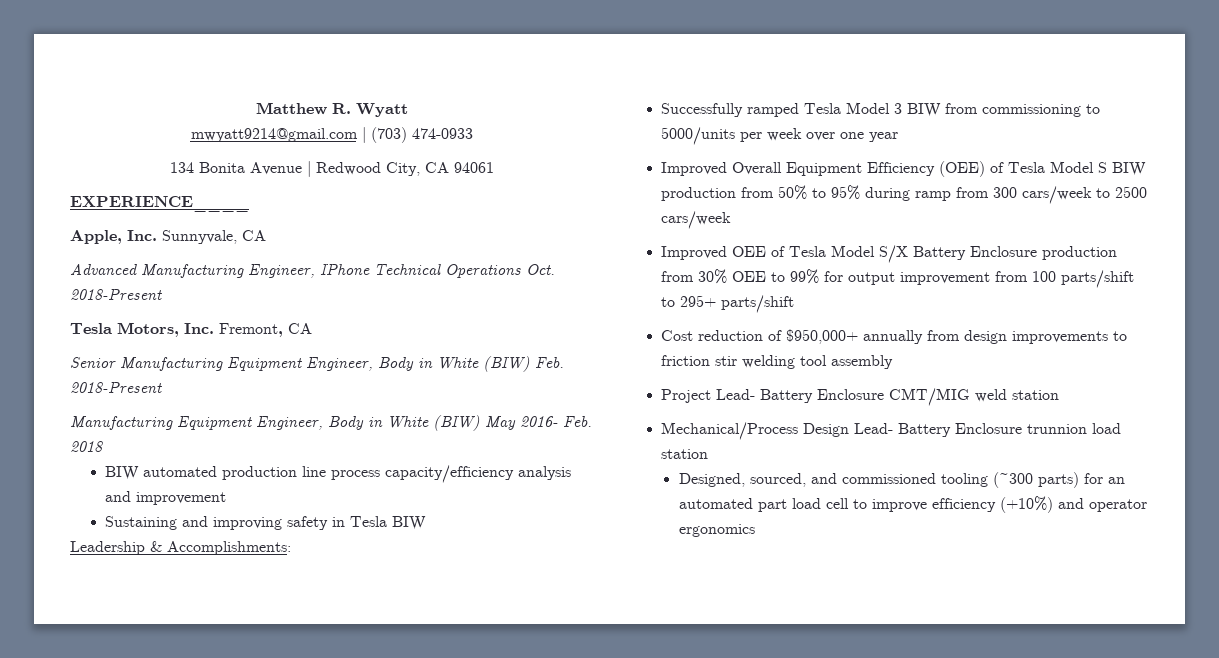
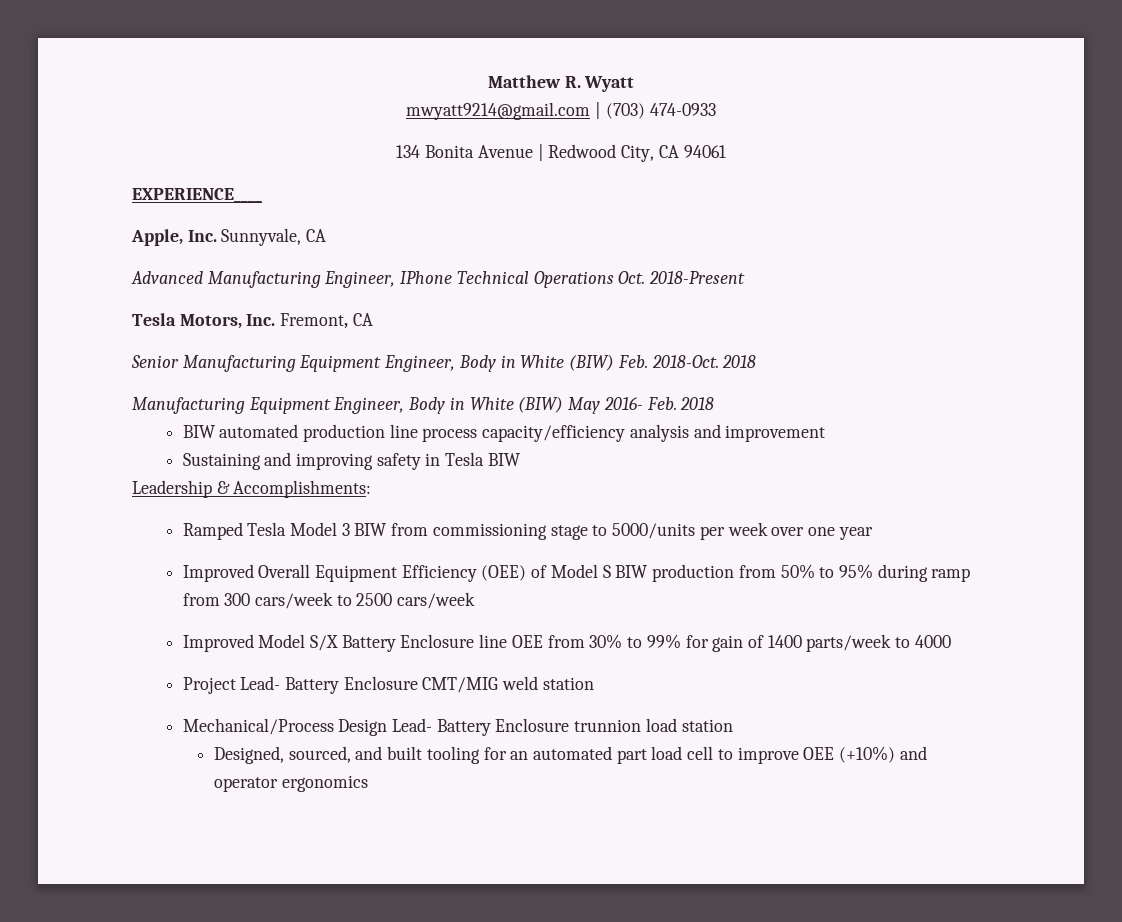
- Senior Manufacturing Equipment Engineer, Body in White (BIW) Feb. 2018-Present
+ Senior Manufacturing Equipment Engineer, Body in White (BIW) Feb. 2018-Oct. 2018
- Successfully ramped Tesla Model 3 BIW from commissioning to 5000/units per week over one year
+ Ramped Tesla Model 3 BIW from commissioning stage to 5000/units per week over one year
- Improved Overall Equipment Efficiency (OEE) of Tesla Model S BIW production from 50% to 95% during ramp from 300 cars/week to 2500 cars/week
+ Improved Overall Equipment Efficiency (OEE) of Model S BIW production from 50% to 95% during ramp from 300 cars/week to 2500 cars/week
- Improved OEE of Tesla Model S/X Battery Enclosure production from 30% OEE to 99% for output improvement from 100 parts/shift to 295+ parts/shift
- Cost reduction of $950,000+ annually from design improvements to friction stir welding tool assembly
+ Improved Model S/X Battery Enclosure line OEE from 30% to 99% for gain of 1400 parts/week to 4000
- Designed, sourced, and commissioned tooling (~300 parts) for an automated part load cell to improve efficiency (+10%) and operator ergonomics
+ Designed, sourced, and built tooling for an automated part load cell to improve OEE (+10%) and operator ergonomics

